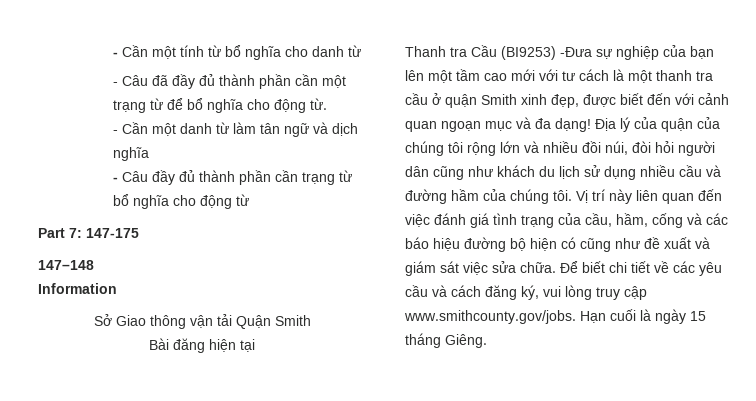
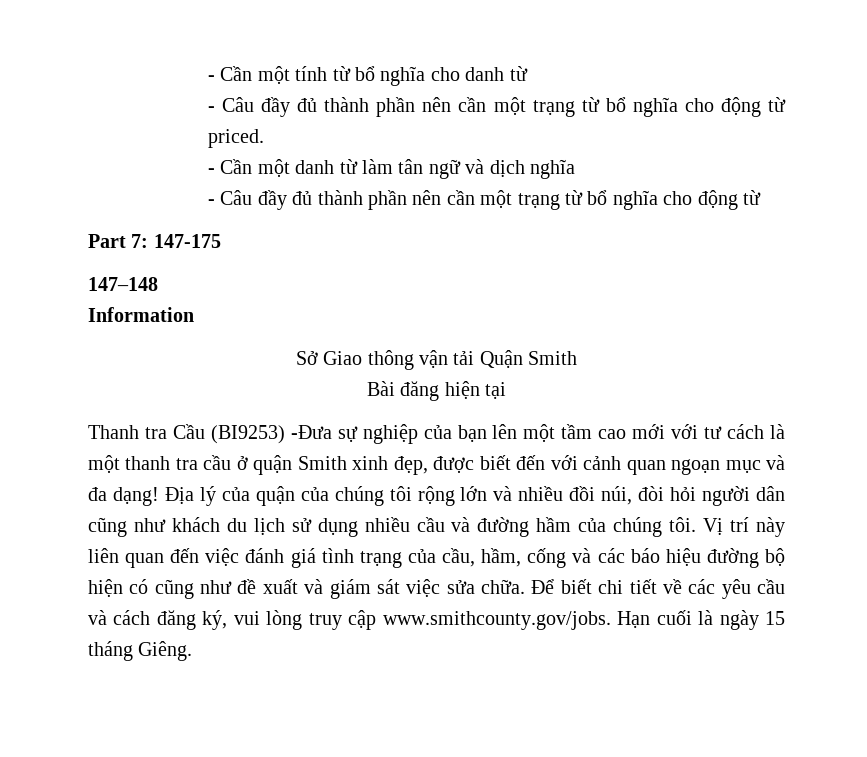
- - Câu đã đầy đủ thành phần cần một trạng từ để bổ nghĩa cho động từ.
+ - Câu đầy đủ thành phần nên cần một trạng từ bổ nghĩa cho động từ priced.
  - Cần một danh từ làm tân ngữ và dịch nghĩa
- - Câu đầy đủ thành phần cần trạng từ bổ nghĩa cho động từ
+ - Câu đầy đủ thành phần nên cần một trạng từ bổ nghĩa cho động từ

